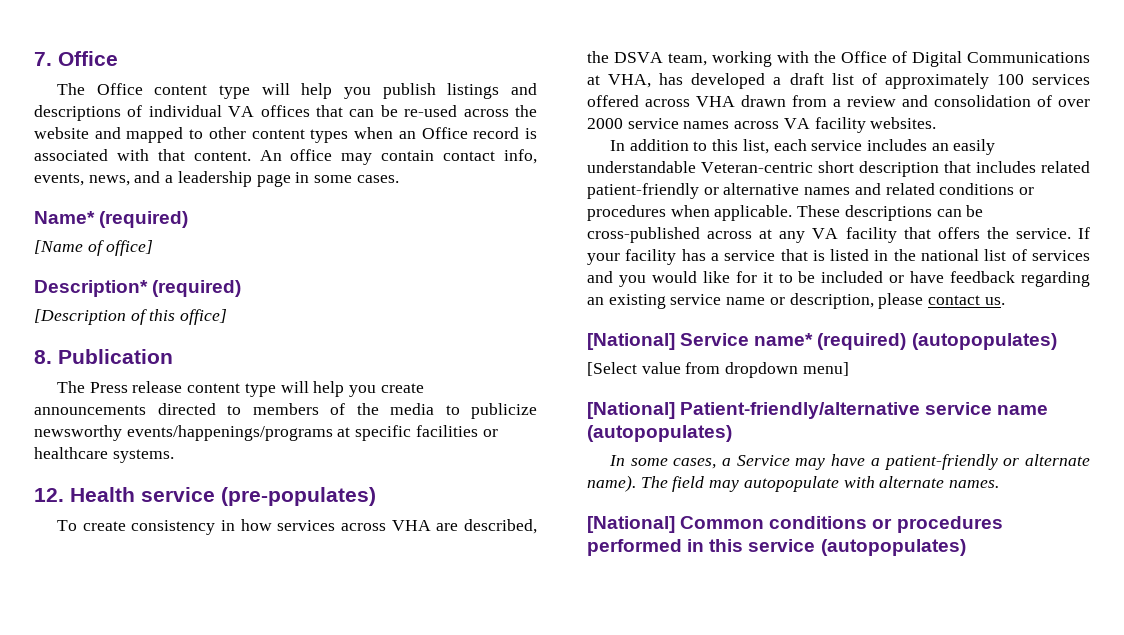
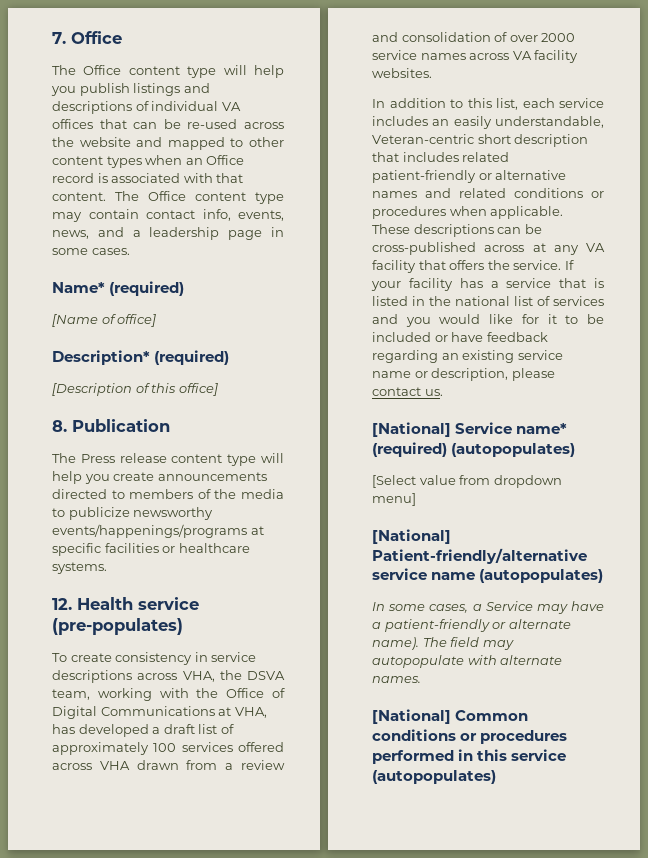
- An office may contain contact info, events, news, and a leadership page in some cases.
+ The Office content type may contain contact info, events, news, and a leadership page in some cases.
- To create consistency in how services across VHA are described, the DSVA team, working with the Office of Digital Communications at VHA, has developed a draft list of approximately 100 services offered across VHA drawn from a review and consolidation of over 2000 service names across VA facility websites.
+ To create consistency in service descriptions across VHA, the DSVA team, working with the Office of Digital Communications at VHA, has developed a draft list of approximately 100 services offered across VHA drawn from a review and consolidation of over 2000 service names across VA facility websites.
- In addition to this list, each service includes an easily understandable Veteran-centric short description that includes related patient-friendly or alternative names and related conditions or procedures when applicable.
+ In addition to this list, each service includes an easily understandable, Veteran-centric short description that includes related patient-friendly or alternative names and related conditions or procedures when applicable.

